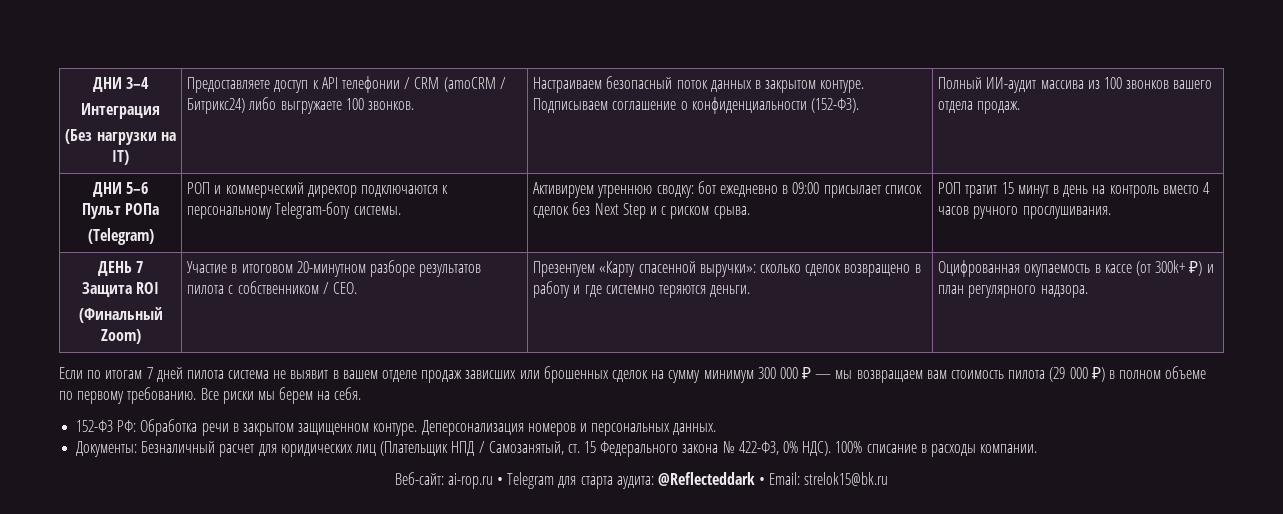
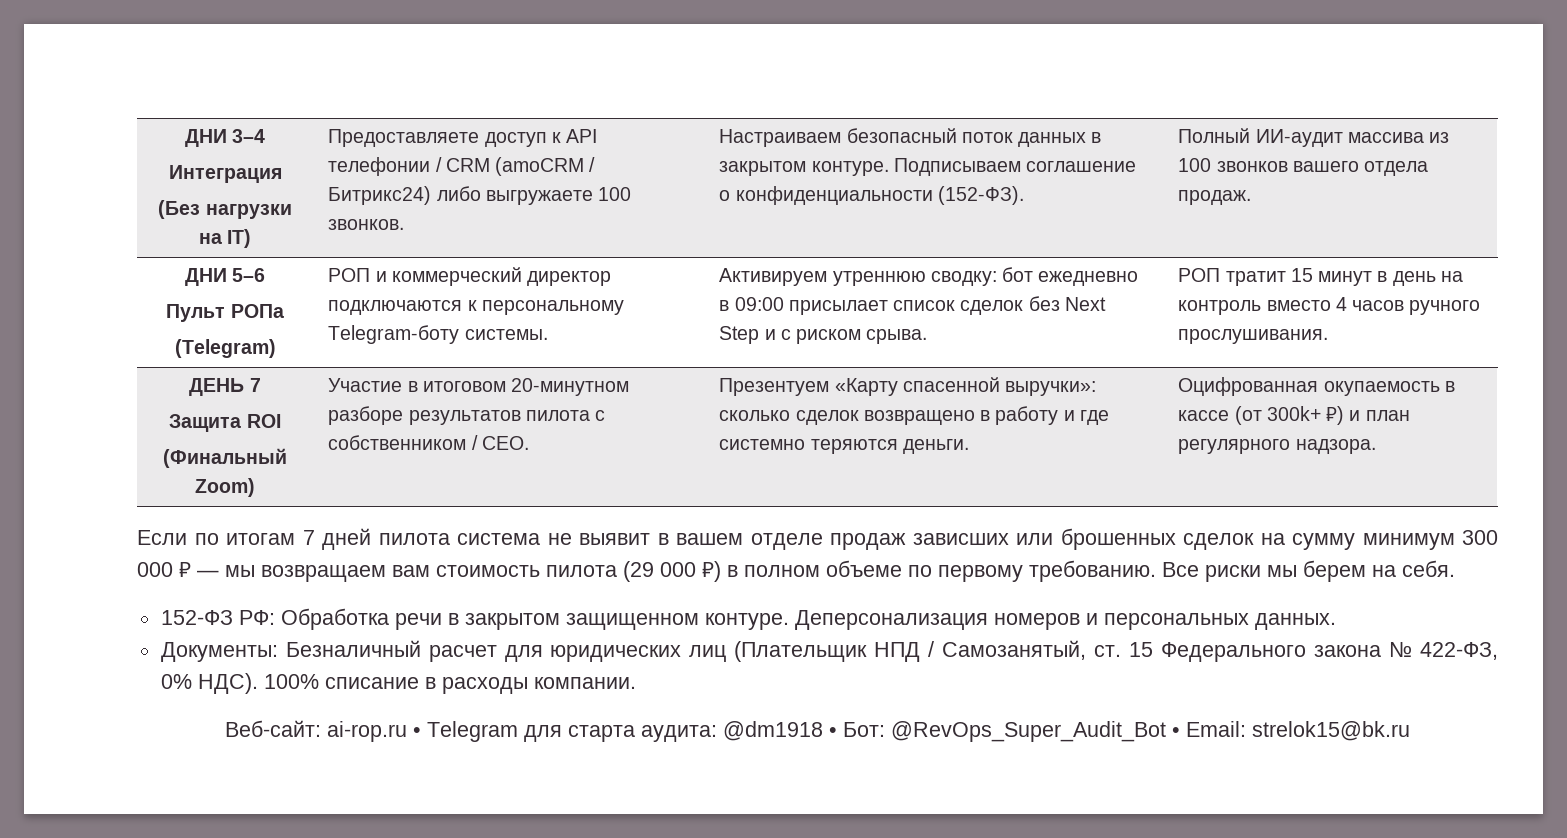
- Веб-сайт: ai-rop.ru • Telegram для старта аудита: @Reflecteddark • Email: strelok15@bk.ru
+ Веб-сайт: ai-rop.ru • Telegram для старта аудита: @dm1918 • Бот: @RevOps_Super_Audit_Bot • Email: strelok15@bk.ru

